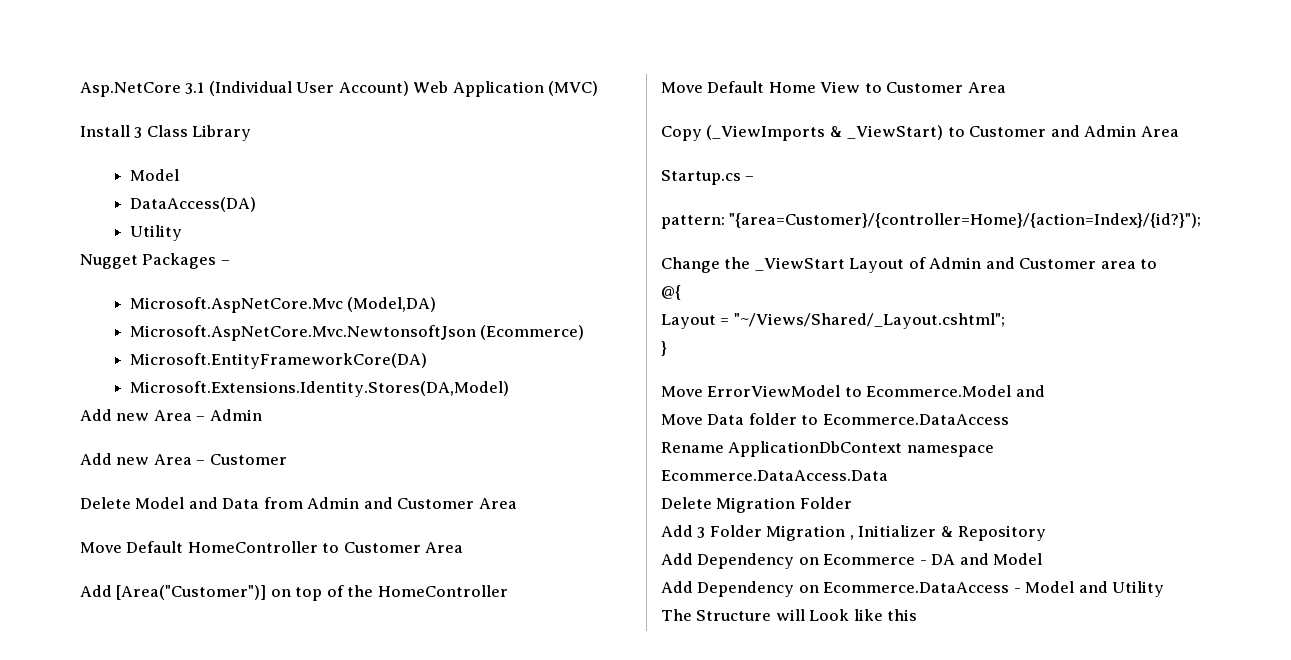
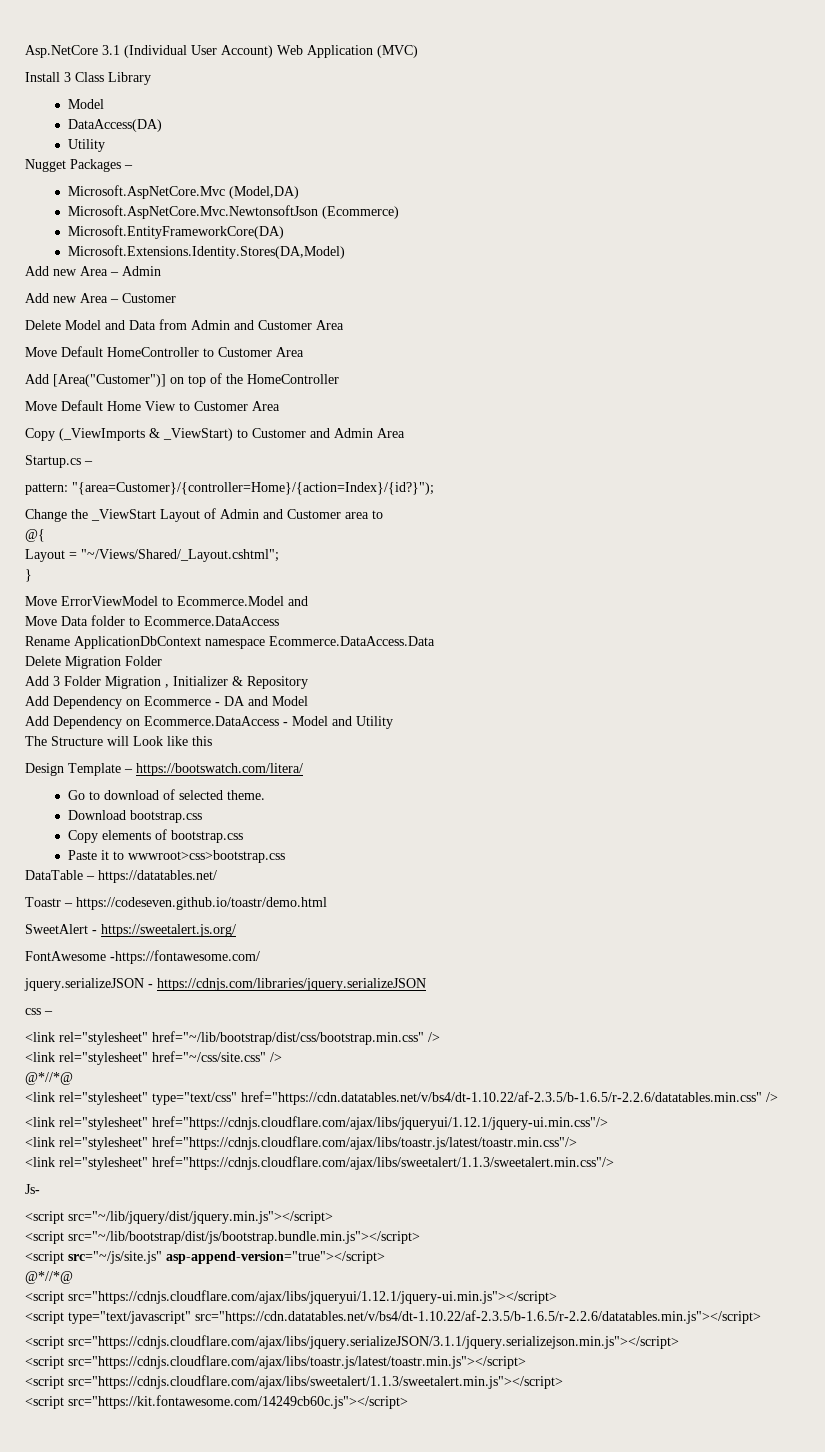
+ Design Template – https://bootswatch.com/litera/
+ Go to download of selected theme.
+ Download bootstrap.css
+ Copy elements of bootstrap.css
+ Paste it to wwwroot>css>bootstrap.css
+ DataTable – https://datatables.net/
+ Toastr – https://codeseven.github.io/toastr/demo.html
+ SweetAlert - https://sweetalert.js.org/
+ FontAwesome -https://fontawesome.com/
+ jquery.serializeJSON - https://cdnjs.com/libraries/jquery.serializeJSON
+ css –
+ <link rel="stylesheet" href="~/lib/bootstrap/dist/css/bootstrap.min.css" />
+ <link rel="stylesheet" href="~/css/site.css" />
+ @*//*@
+ <link rel="stylesheet" type="text/css" href="https://cdn.datatables.net/v/bs4/dt-1.10.22/af-2.3.5/b-1.6.5/r-2.2.6/datatables.min.css" />
+ <link rel="stylesheet" href="https://cdnjs.cloudflare.com/ajax/libs/jqueryui/1.12.1/jquery-ui.min.css"/>
+ <link rel="stylesheet" href="https://cdnjs.cloudflare.com/ajax/libs/toastr.js/latest/toastr.min.css"/>
+ <link rel="stylesheet" href="https://cdnjs.cloudflare.com/ajax/libs/sweetalert/1.1.3/sweetalert.min.css"/>
+ Js-
+ <script src="~/lib/jquery/dist/jquery.min.js"></script>
+ <script src="~/lib/bootstrap/dist/js/bootstrap.bundle.min.js"></script>
+ <script src="~/js/site.js" asp-append-version="true"></script>
+ @*//*@
+ <script src="https://cdnjs.cloudflare.com/ajax/libs/jqueryui/1.12.1/jquery-ui.min.js"></script>
+ <script type="text/javascript" src="https://cdn.datatables.net/v/bs4/dt-1.10.22/af-2.3.5/b-1.6.5/r-2.2.6/datatables.min.js"></script>
+ <script src="https://cdnjs.cloudflare.com/ajax/libs/jquery.serializeJSON/3.1.1/jquery.serializejson.min.js"></script>
+ <script src="https://cdnjs.cloudflare.com/ajax/libs/toastr.js/latest/toastr.min.js"></script>
+ <script src="https://cdnjs.cloudflare.com/ajax/libs/sweetalert/1.1.3/sweetalert.min.js"></script>
+ <script src="https://kit.fontawesome.com/14249cb60c.js"></script>

